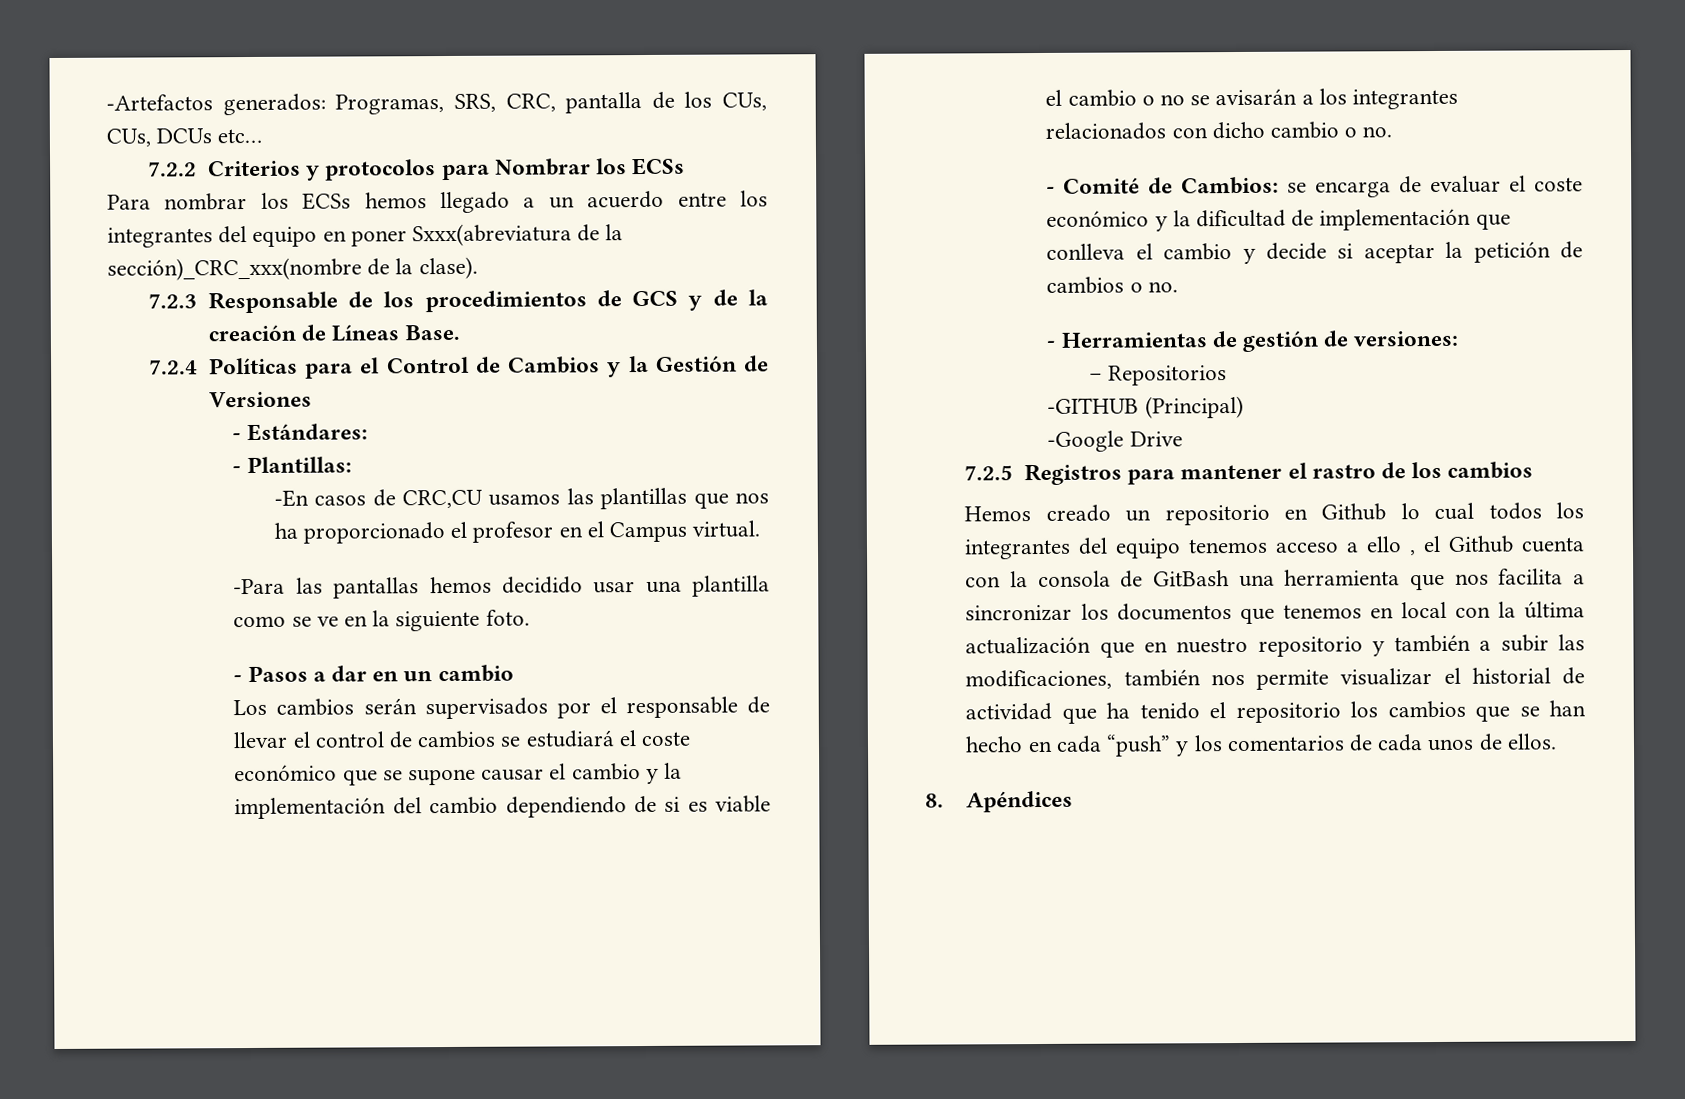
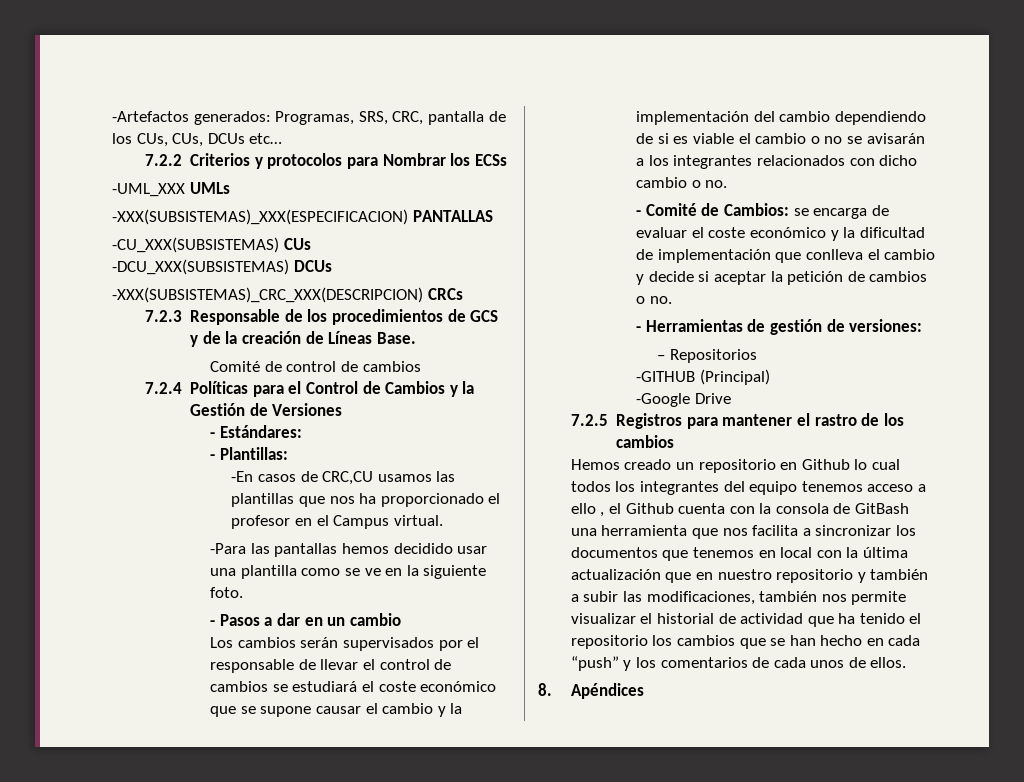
- Para nombrar los ECSs hemos llegado a un acuerdo entre los integrantes del equipo en poner Sxxx(abreviatura de la sección)_CRC_xxx(nombre de la clase).
+ -UML_XXX UMLs
+ -XXX(SUBSISTEMAS)_XXX(ESPECIFICACION) PANTALLAS
+ -CU_XXX(SUBSISTEMAS) CUs
+ -DCU_XXX(SUBSISTEMAS) DCUs
+ -XXX(SUBSISTEMAS)_CRC_XXX(DESCRIPCION) CRCs
+ Comité de control de cambios

